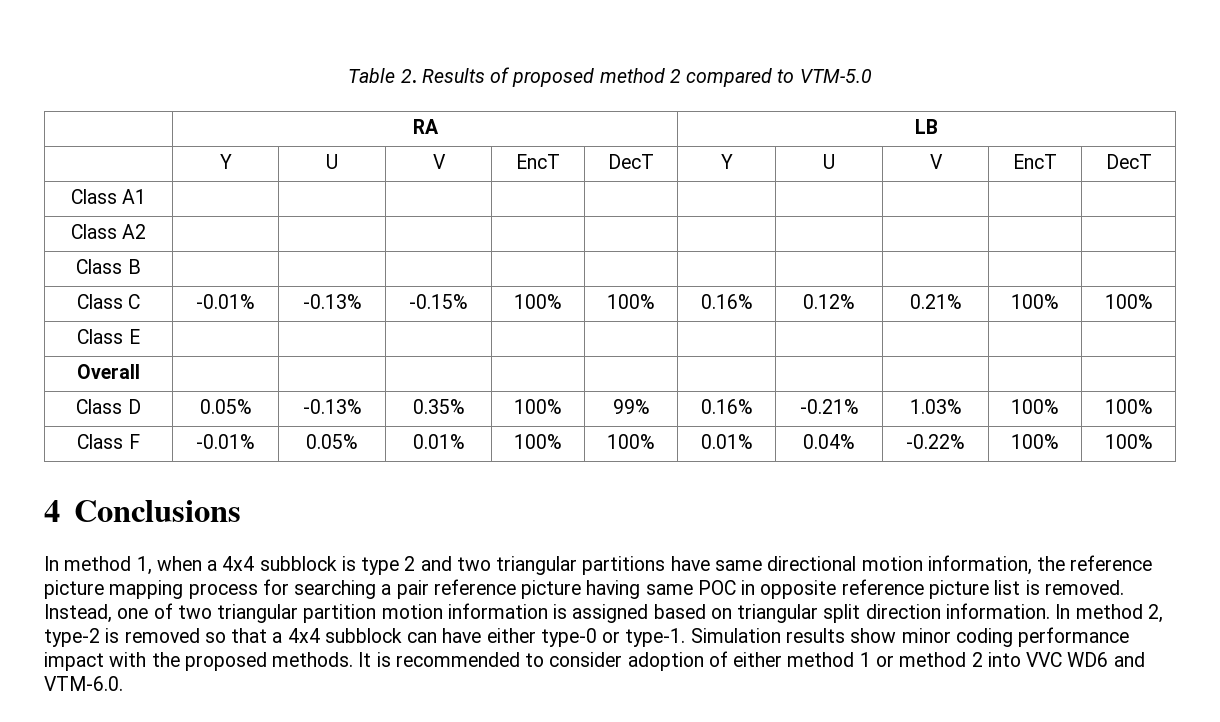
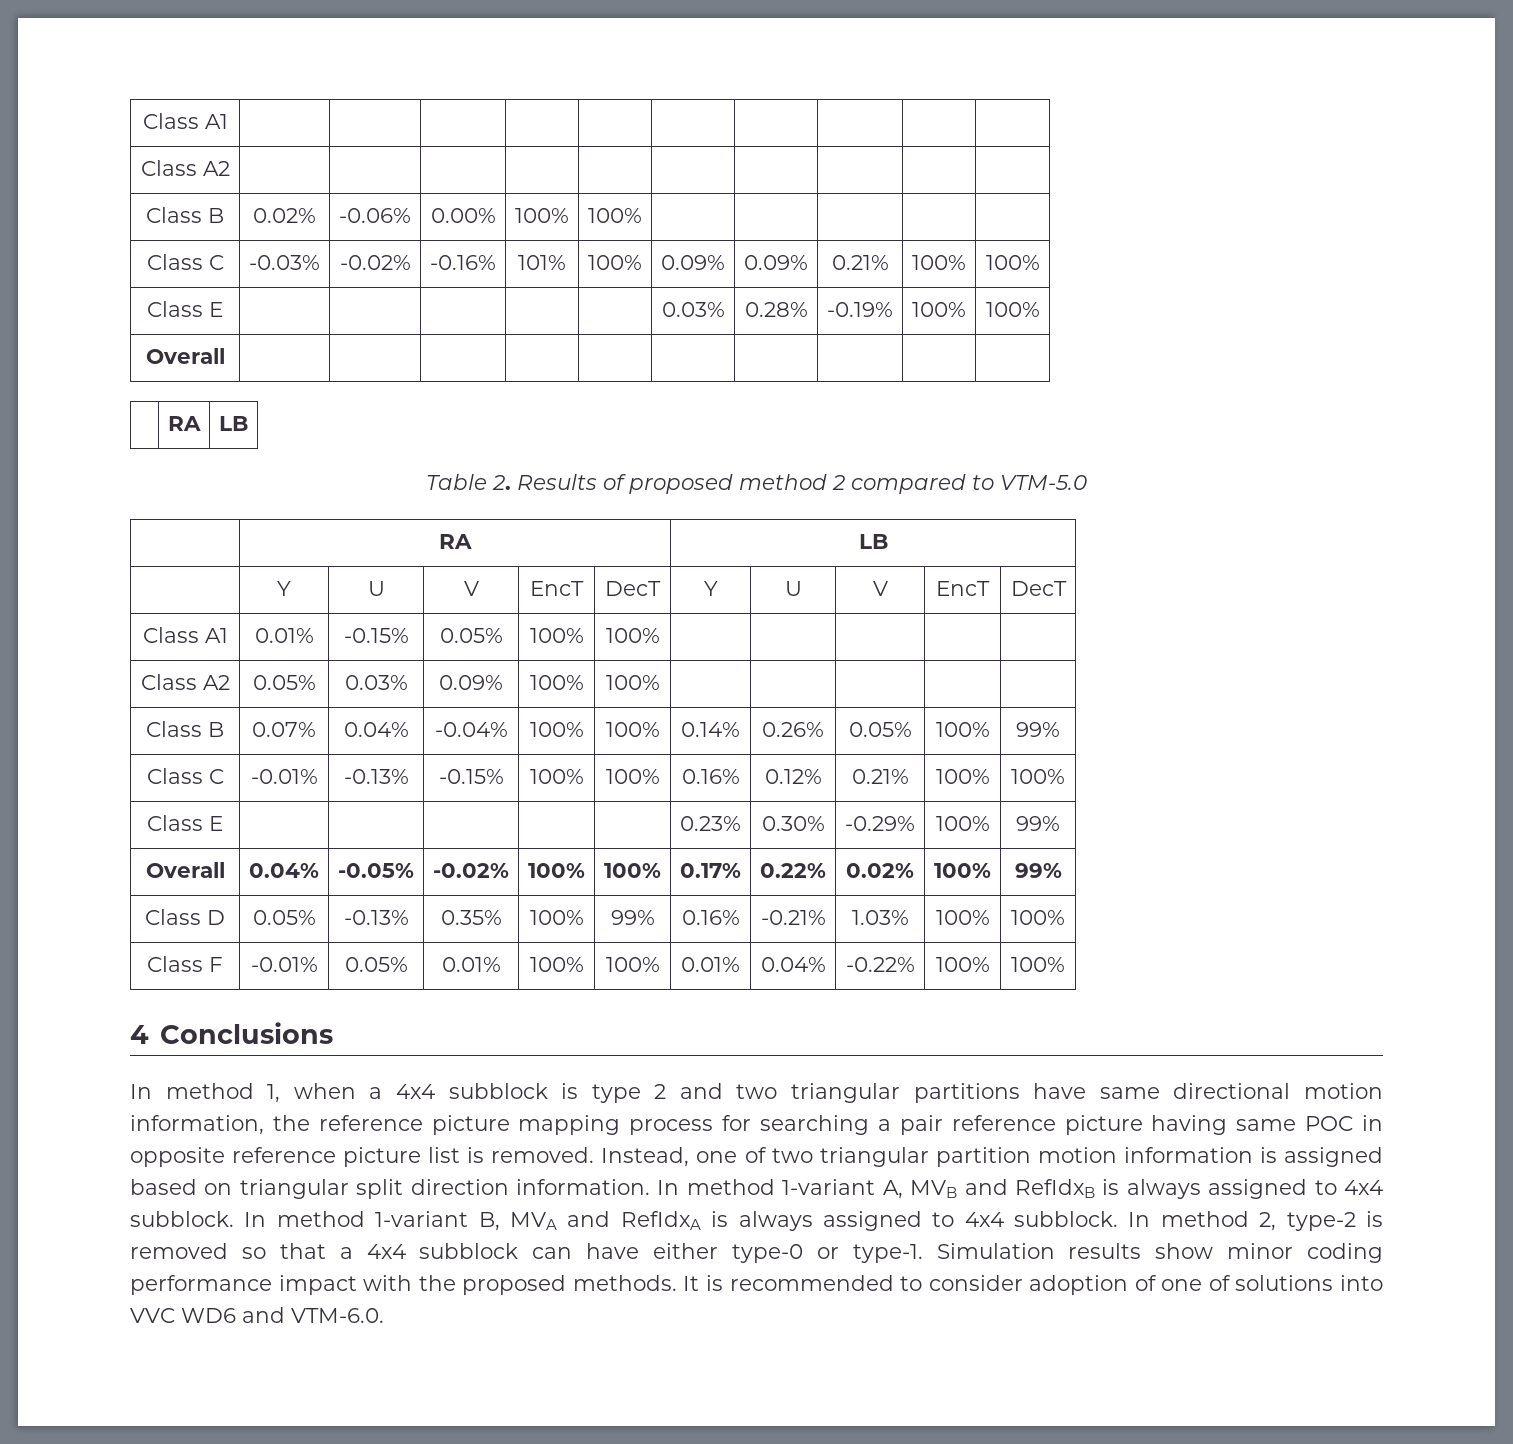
+ Class A1 | | | | | | | | | |
+ Class A2 | | | | | | | | | |
+ Class B | 0.02% | -0.06% | 0.00% | 100% | 100% | | | | |
+ Class C | -0.03% | -0.02% | -0.16% | 101% | 100% | 0.09% | 0.09% | 0.21% | 100% | 100%
+ Class E | | | | | | 0.03% | 0.28% | -0.19% | 100% | 100%
+ Overall | | | | | | | | | |
+ | RA | LB
- Class A1 | | | | | | | | | |
- Class A2 | | | | | | | | | |
- Class B | | | | | | | | | |
+ Class A1 | 0.01% | -0.15% | 0.05% | 100% | 100% | | | | |
+ Class A2 | 0.05% | 0.03% | 0.09% | 100% | 100% | | | | |
+ Class B | 0.07% | 0.04% | -0.04% | 100% | 100% | 0.14% | 0.26% | 0.05% | 100% | 99%
- Class E | | | | | | | | | |
- Overall | | | | | | | | | |
+ Class E | | | | | | 0.23% | 0.30% | -0.29% | 100% | 99%
+ Overall | 0.04% | -0.05% | -0.02% | 100% | 100% | 0.17% | 0.22% | 0.02% | 100% | 99%
- In method 2, type-2 is removed so that a 4x4 subblock can have either type-0 or type-1.
+ In method 1-variant A, MVB and RefIdxB is always assigned to 4x4 subblock. In method 1-variant B, MVA and RefIdxA is always assigned to 4x4 subblock. In method 2, type-2 is removed so that a 4x4 subblock can have either type-0 or type-1.
- It is recommended to consider adoption of either method 1 or method 2 into VVC WD6 and VTM-6.0.
+ It is recommended to consider adoption of one of solutions into VVC WD6 and VTM-6.0.

